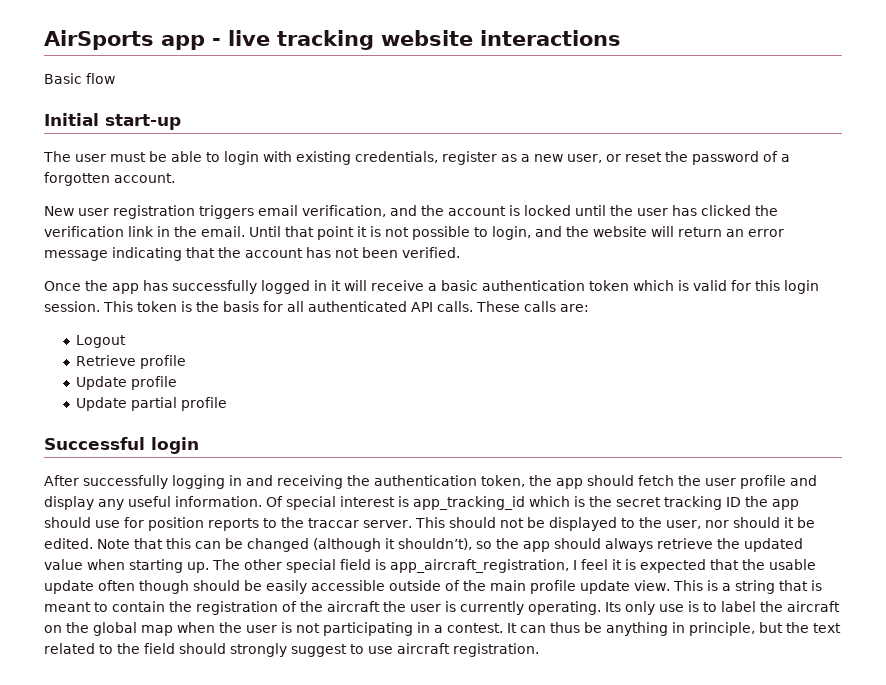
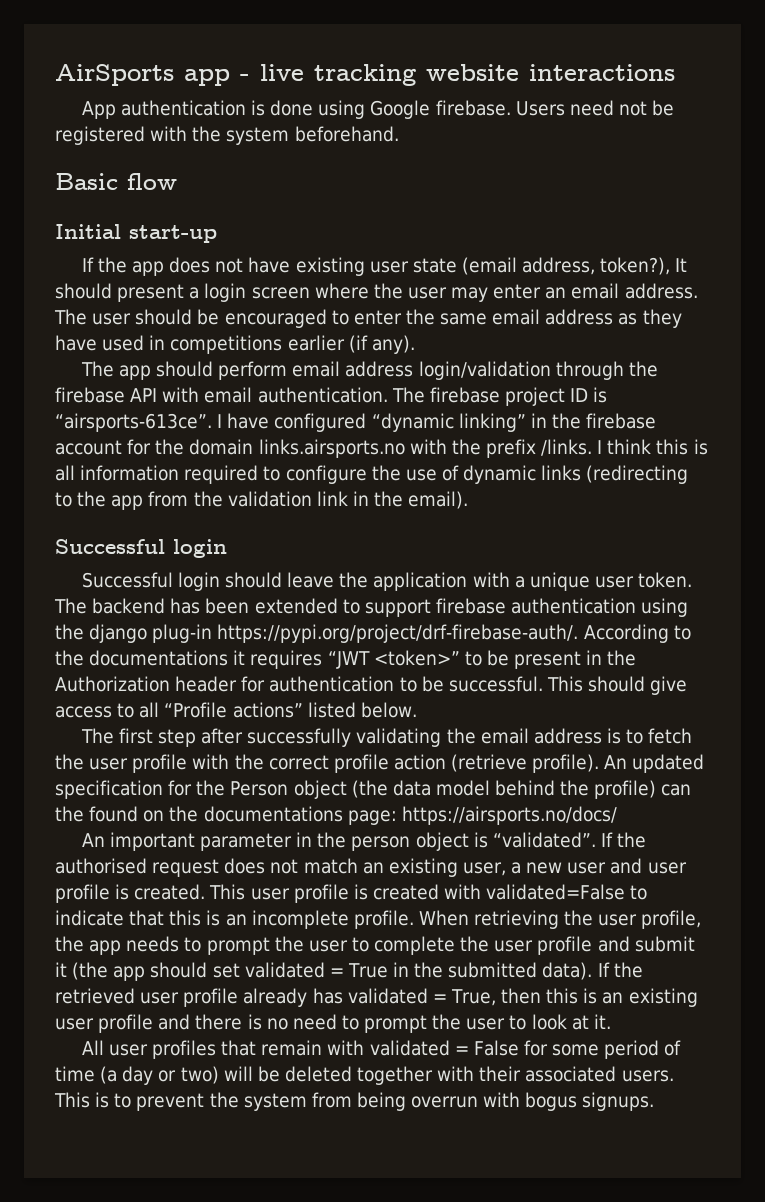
+ App authentication is done using Google firebase. Users need not be registered with the system beforehand.
  Basic flow
  Initial start-up
- The user must be able to login with existing credentials, register as a new user, or reset the password of a forgotten account.
- New user registration triggers email verification, and the account is locked until the user has clicked the verification link in the email. Until that point it is not possible to login, and the website will return an error message indicating that the account has not been verified.
- Once the app has successfully logged in it will receive a basic authentication token which is valid for this login session. This token is the basis for all authenticated API calls. These calls are:
- Logout
- Retrieve profile
- Update profile
- Update partial profile
+ If the app does not have existing user state (email address, token?), It should present a login screen where the user may enter an email address. The user should be encouraged to enter the same email address as they have used in competitions earlier (if any).
+ The app should perform email address login/validation through the firebase API with email authentication. The firebase project ID is “airsports-613ce”. I have configured “dynamic linking” in the firebase account for the domain links.airsports.no with the prefix /links. I think this is all information required to configure the use of dynamic links (redirecting to the app from the validation link in the email).
  Successful login
- After successfully logging in and receiving the authentication token, the app should fetch the user profile and display any useful information. Of special interest is app_tracking_id which is the secret tracking ID the app should use for position reports to the traccar server. This should not be displayed to the user, nor should it be edited. Note that this can be changed (although it shouldn’t), so the app should always retrieve the updated value when starting up. The other special field is app_aircraft_registration, I feel it is expected that the usable update often though should be easily accessible outside of the main profile update view. This is a string that is meant to contain the registration of the aircraft the user is currently operating. Its only use is to label the aircraft on the global map when the user is not participating in a contest. It can thus be anything in principle, but the text related to the field should strongly suggest to use aircraft registration.
+ Successful login should leave the application with a unique user token. The backend has been extended to support firebase authentication using the django plug-in https://pypi.org/project/drf-firebase-auth/. According to the documentations it requires “JWT <token>” to be present in the Authorization header for authentication to be successful. This should give access to all “Profile actions” listed below.
+ The first step after successfully validating the email address is to fetch the user profile with the correct profile action (retrieve profile). An updated specification for the Person object (the data model behind the profile) can the found on the documentations page: https://airsports.no/docs/
+ An important parameter in the person object is “validated”. If the authorised request does not match an existing user, a new user and user profile is created. This user profile is created with validated=False to indicate that this is an incomplete profile. When retrieving the user profile, the app needs to prompt the user to complete the user profile and submit it (the app should set validated = True in the submitted data). If the retrieved user profile already has validated = True, then this is an existing user profile and there is no need to prompt the user to look at it.
+ All user profiles that remain with validated = False for some period of time (a day or two) will be deleted together with their associated users. This is to prevent the system from being overrun with bogus signups.

